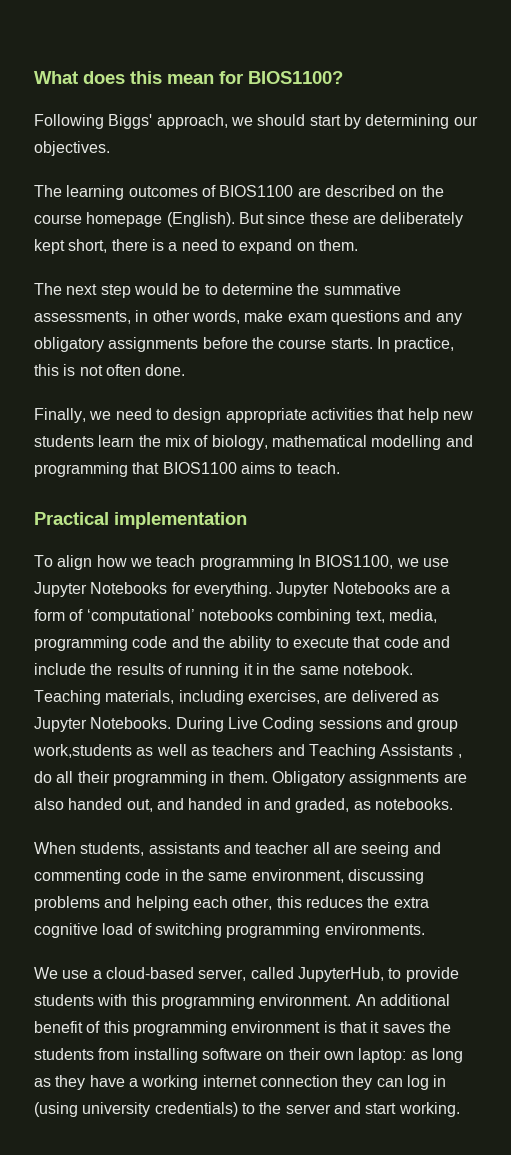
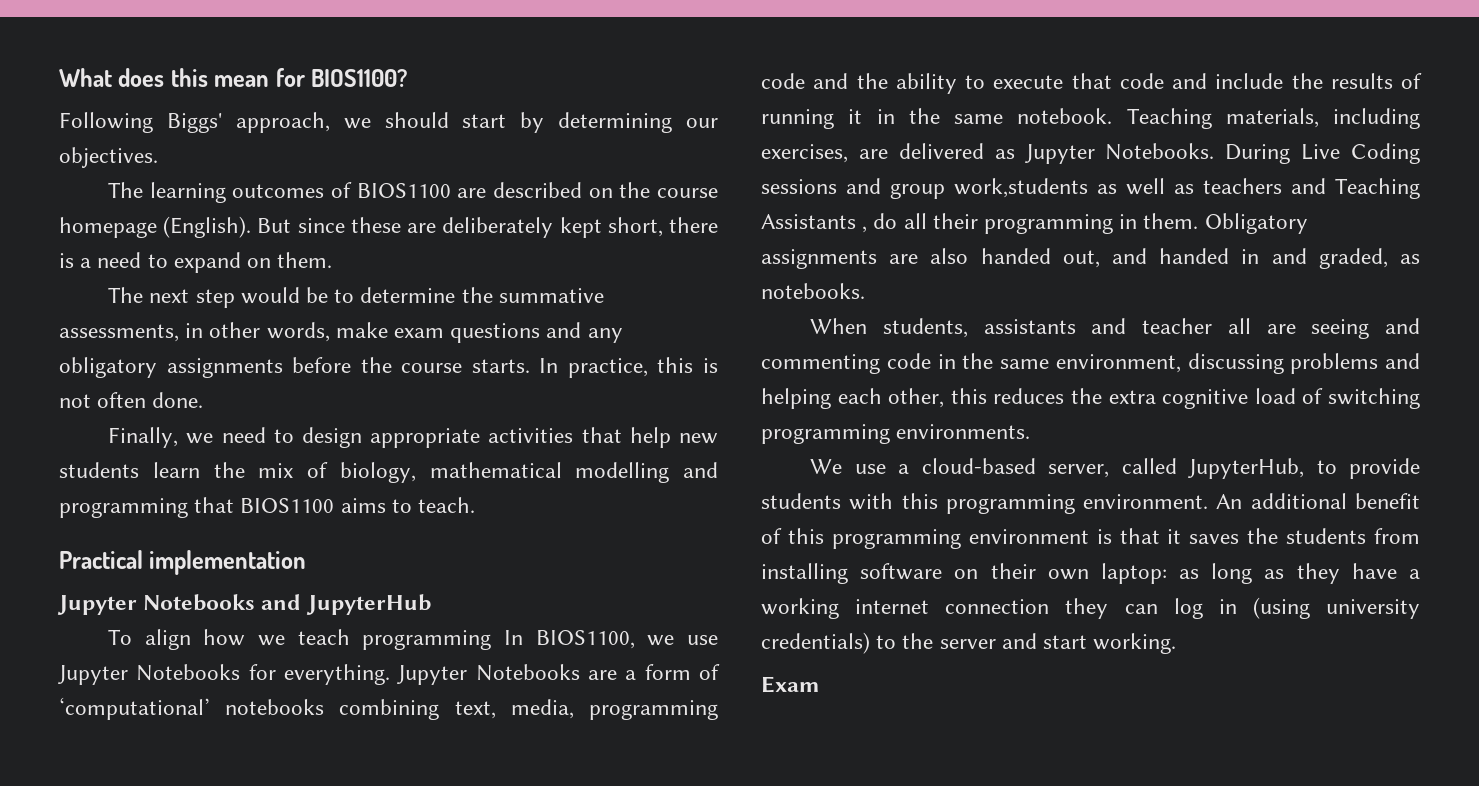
+ Jupyter Notebooks and JupyterHub
+ Exam

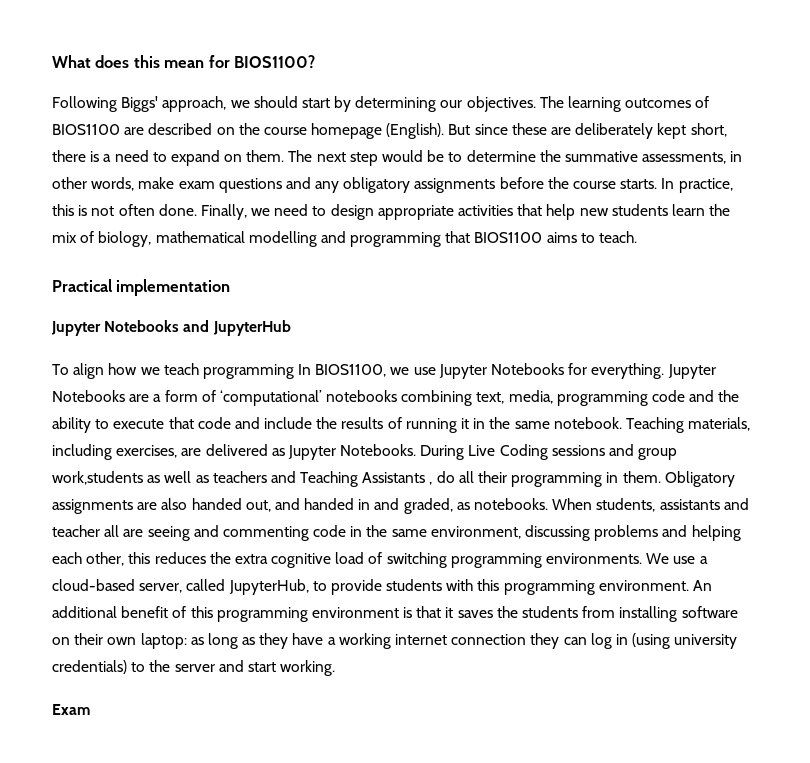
- Following Biggs' approach, we should start by determining our objectives.
- The learning outcomes of BIOS1100 are described on the course homepage (English).
+ Following Biggs' approach, we should start by determining our objectives. The learning outcomes of BIOS1100 are described on the course homepage (English).
- But since these are deliberately kept short, there is a need to expand on them.
- The next step would be to determine the summative assessments, in other words, make exam questions and any obligatory assignments before the course starts.
+ But since these are deliberately kept short, there is a need to expand on them. The next step would be to determine the summative assessments, in other words, make exam questions and any obligatory assignments before the course starts.
- In practice, this is not often done.
- Finally, we need to design appropriate activities that help new students learn the mix of biology, mathematical modelling and programming that BIOS1100 aims to teach.
+ In practice, this is not often done. Finally, we need to design appropriate activities that help new students learn the mix of biology, mathematical modelling and programming that BIOS1100 aims to teach.
- Obligatory assignments are also handed out, and handed in and graded, as notebooks.
- When students, assistants and teacher all are seeing and commenting code in the same environment, discussing problems and helping each other, this reduces the extra cognitive load of switching programming environments.
- We use a cloud-based server, called JupyterHub, to provide students with this programming environment.
+ Obligatory assignments are also handed out, and handed in and graded, as notebooks. When students, assistants and teacher all are seeing and commenting code in the same environment, discussing problems and helping each other, this reduces the extra cognitive load of switching programming environments. We use a cloud-based server, called JupyterHub, to provide students with this programming environment.

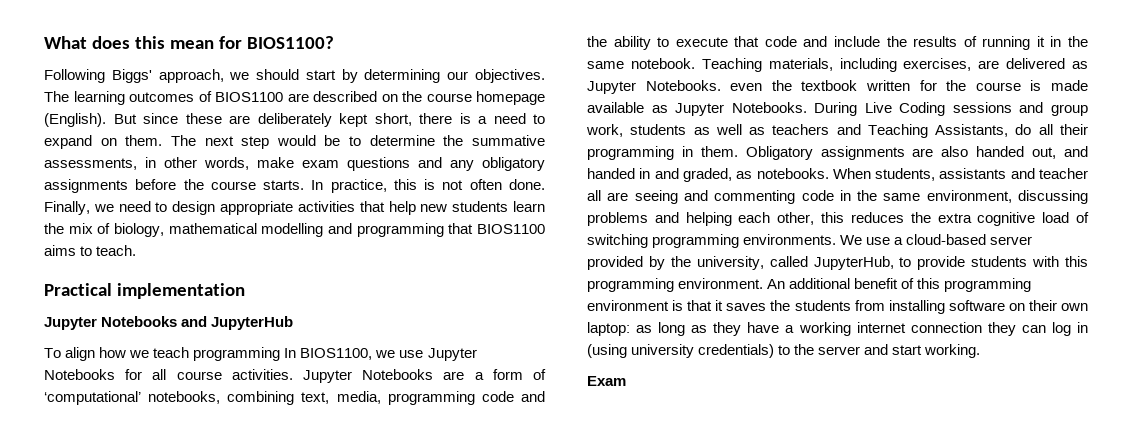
- To align how we teach programming In BIOS1100, we use Jupyter Notebooks for everything.
+ To align how we teach programming In BIOS1100, we use Jupyter Notebooks for all course activities.
- Jupyter Notebooks are a form of ‘computational’ notebooks combining text, media, programming code and the ability to execute that code and include the results of running it in the same notebook.
+ Jupyter Notebooks are a form of ‘computational’ notebooks, combining text, media, programming code and the ability to execute that code and include the results of running it in the same notebook.
- Teaching materials, including exercises, are delivered as Jupyter Notebooks.
+ Teaching materials, including exercises, are delivered as Jupyter Notebooks. even the textbook written for the course is made available as Jupyter Notebooks.
- During Live Coding sessions and group work,students as well as teachers and Teaching Assistants , do all their programming in them.
+ During Live Coding sessions and group work, students as well as teachers and Teaching Assistants, do all their programming in them.
- We use a cloud-based server, called JupyterHub, to provide students with this programming environment.
+ We use a cloud-based server provided by the university, called JupyterHub, to provide students with this programming environment.

